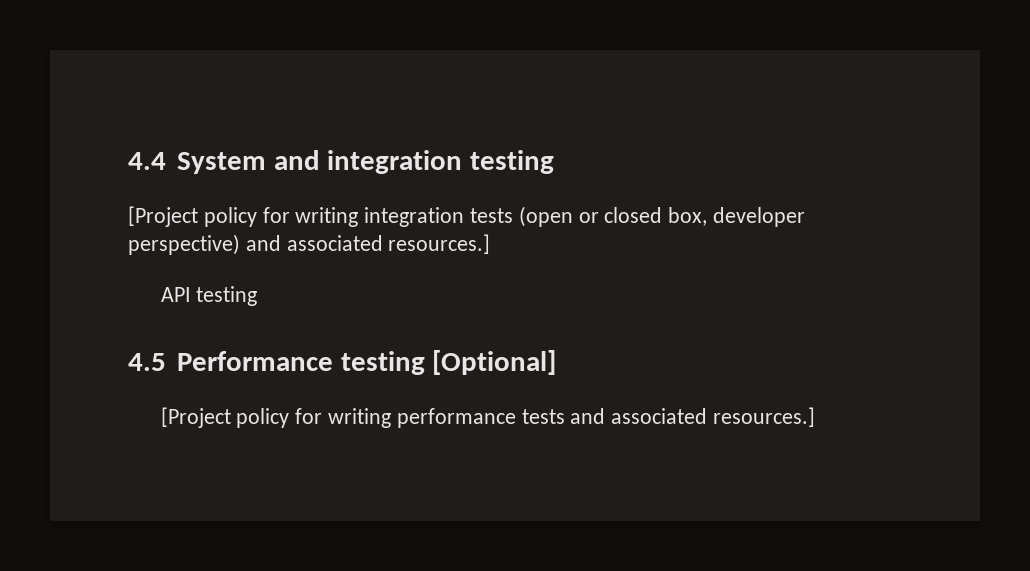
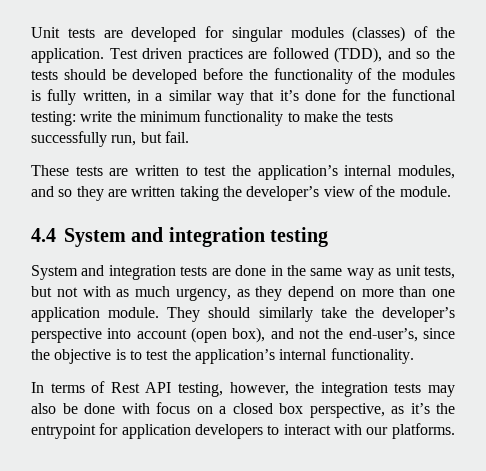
+ Unit tests are developed for singular modules (classes) of the application. Test driven practices are followed (TDD), and so the tests should be developed before the functionality of the modules is fully written, in a similar way that it’s done for the functional testing: write the minimum functionality to make the tests successfully run, but fail.
+ These tests are written to test the application’s internal modules, and so they are written taking the developer’s view of the module.
- [Project policy for writing integration tests (open or closed box, developer perspective) and associated resources.]
- API testing
- 4.5 Performance testing [Optional]
- [Project policy for writing performance tests and associated resources.]
+ System and integration tests are done in the same way as unit tests, but not with as much urgency, as they depend on more than one application module. They should similarly take the developer’s perspective into account (open box), and not the end-user’s, since the objective is to test the application’s internal functionality.
+ In terms of Rest API testing, however, the integration tests may also be done with focus on a closed box perspective, as it’s the entrypoint for application developers to interact with our platforms.

